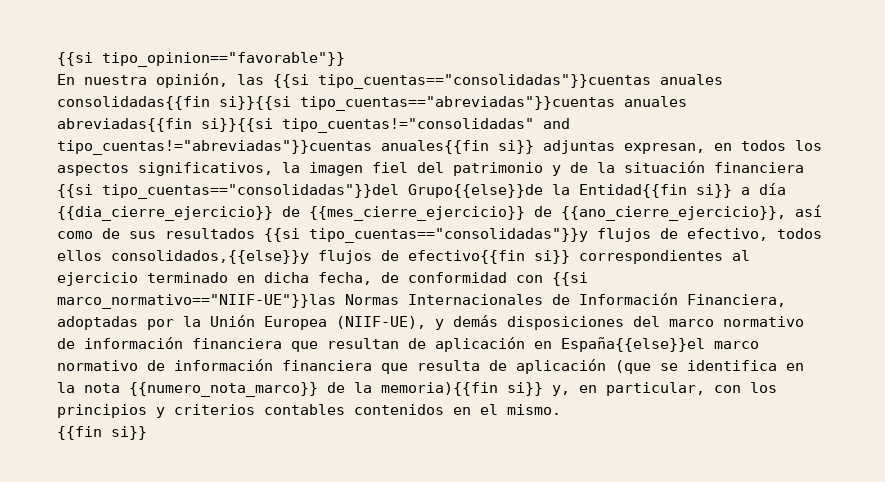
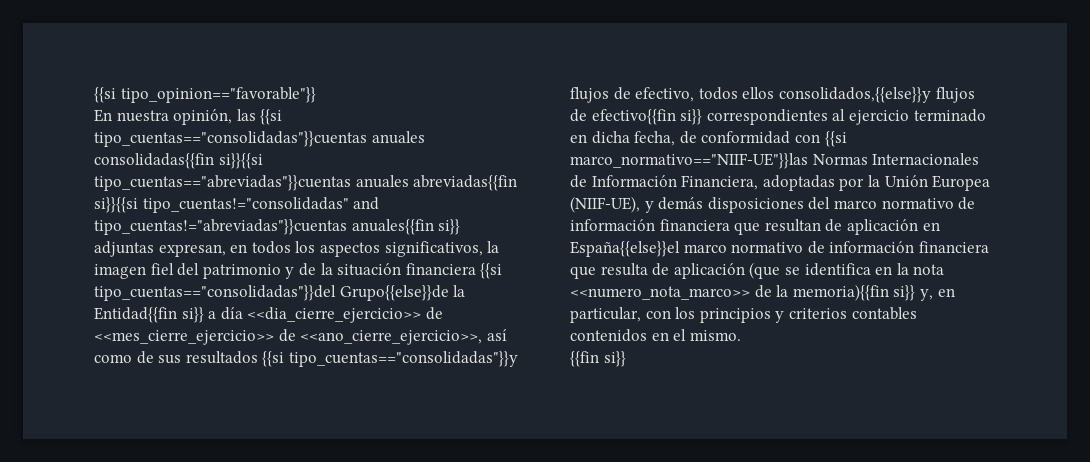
- En nuestra opinión, las {{si tipo_cuentas=="consolidadas"}}cuentas anuales consolidadas{{fin si}}{{si tipo_cuentas=="abreviadas"}}cuentas anuales abreviadas{{fin si}}{{si tipo_cuentas!="consolidadas" and tipo_cuentas!="abreviadas"}}cuentas anuales{{fin si}} adjuntas expresan, en todos los aspectos significativos, la imagen fiel del patrimonio y de la situación financiera {{si tipo_cuentas=="consolidadas"}}del Grupo{{else}}de la Entidad{{fin si}} a día {{dia_cierre_ejercicio}} de {{mes_cierre_ejercicio}} de {{ano_cierre_ejercicio}}, así como de sus resultados {{si tipo_cuentas=="consolidadas"}}y flujos de efectivo, todos ellos consolidados,{{else}}y flujos de efectivo{{fin si}} correspondientes al ejercicio terminado en dicha fecha, de conformidad con {{si marco_normativo=="NIIF-UE"}}las Normas Internacionales de Información Financiera, adoptadas por la Unión Europea (NIIF-UE), y demás disposiciones del marco normativo de información financiera que resultan de aplicación en España{{else}}el marco normativo de información financiera que resulta de aplicación (que se identifica en la nota {{numero_nota_marco}} de la memoria){{fin si}} y, en particular, con los principios y criterios contables contenidos en el mismo.
+ En nuestra opinión, las {{si tipo_cuentas=="consolidadas"}}cuentas anuales consolidadas{{fin si}}{{si tipo_cuentas=="abreviadas"}}cuentas anuales abreviadas{{fin si}}{{si tipo_cuentas!="consolidadas" and tipo_cuentas!="abreviadas"}}cuentas anuales{{fin si}} adjuntas expresan, en todos los aspectos significativos, la imagen fiel del patrimonio y de la situación financiera {{si tipo_cuentas=="consolidadas"}}del Grupo{{else}}de la Entidad{{fin si}} a día <<dia_cierre_ejercicio>> de <<mes_cierre_ejercicio>> de <<ano_cierre_ejercicio>>, así como de sus resultados {{si tipo_cuentas=="consolidadas"}}y flujos de efectivo, todos ellos consolidados,{{else}}y flujos de efectivo{{fin si}} correspondientes al ejercicio terminado en dicha fecha, de conformidad con {{si marco_normativo=="NIIF-UE"}}las Normas Internacionales de Información Financiera, adoptadas por la Unión Europea (NIIF-UE), y demás disposiciones del marco normativo de información financiera que resultan de aplicación en España{{else}}el marco normativo de información financiera que resulta de aplicación (que se identifica en la nota <<numero_nota_marco>> de la memoria){{fin si}} y, en particular, con los principios y criterios contables contenidos en el mismo.

